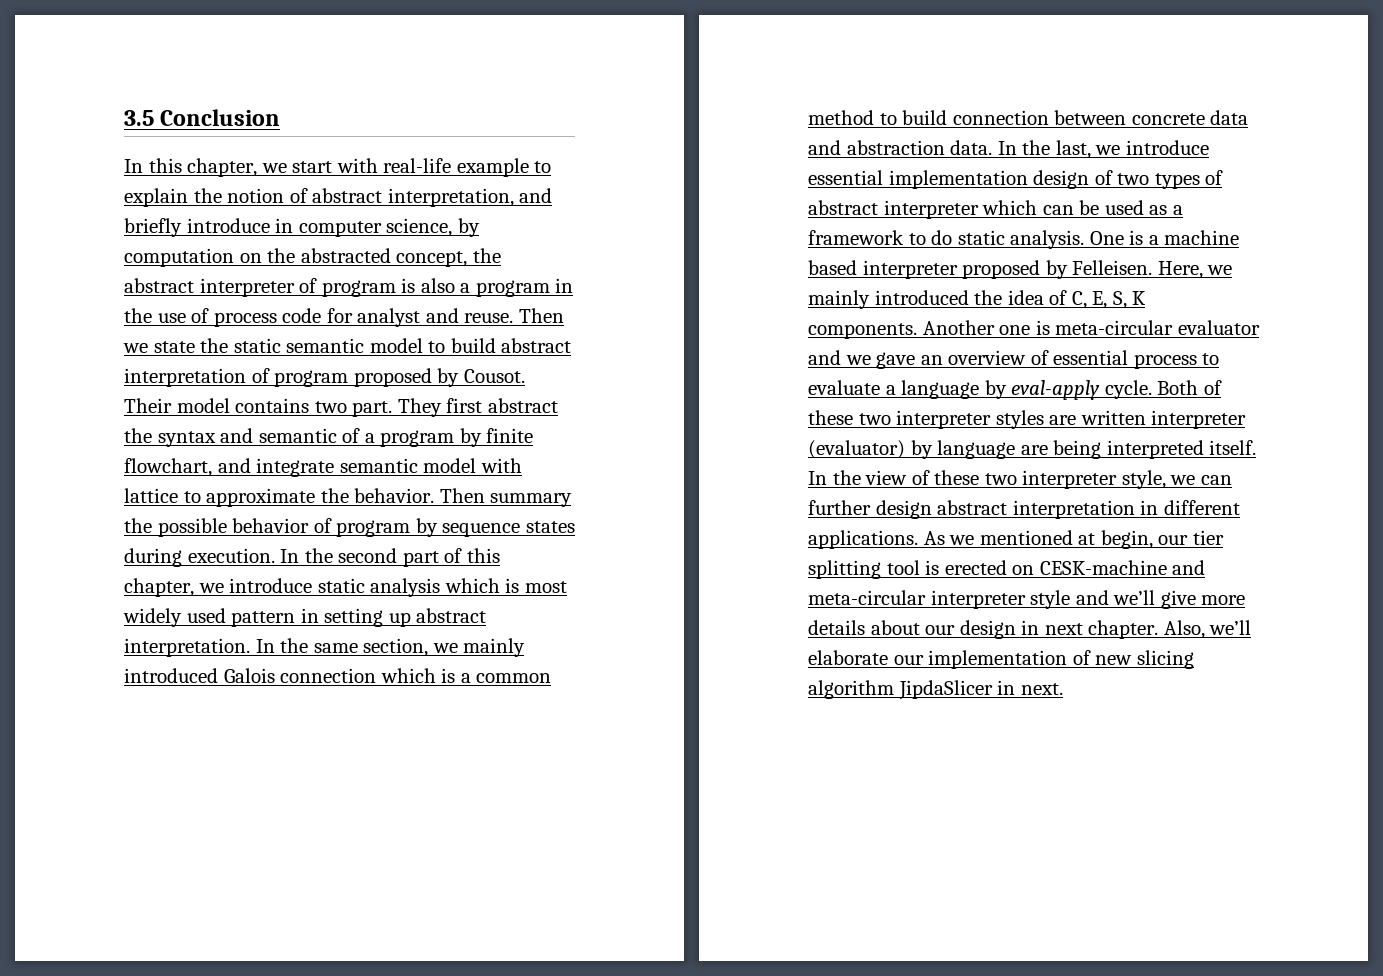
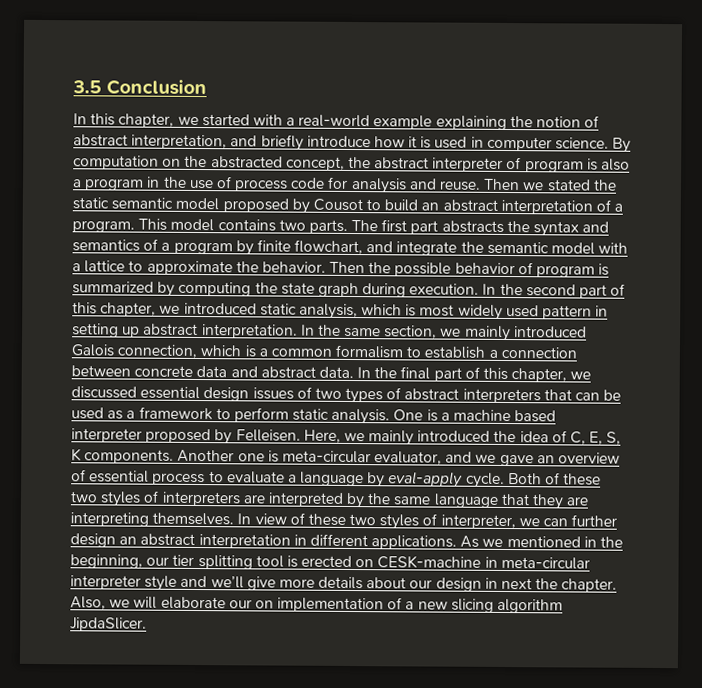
- In this chapter, we start with real-life example to explain the notion of abstract interpretation, and briefly introduce in computer science, by computation on the abstracted concept, the abstract interpreter of program is also a program in the use of process code for analyst and reuse.
+ In this chapter, we started with a real-world example explaining the notion of abstract interpretation, and briefly introduce how it is used in computer science. By computation on the abstracted concept, the abstract interpreter of program is also a program in the use of process code for analysis and reuse.
- Then we state the static semantic model to build abstract interpretation of program proposed by Cousot. Their model contains two part. They first abstract the syntax and semantic of a program by finite flowchart, and integrate semantic model with lattice to approximate the behavior.
+ Then we stated the static semantic model proposed by Cousot to build an abstract interpretation of a program. This model contains two parts. The first part abstracts the syntax and semantics of a program by finite flowchart, and integrate the semantic model with a lattice to approximate the behavior.
- Then summary the possible behavior of program by sequence states during execution.
+ Then the possible behavior of program is summarized by computing the state graph during execution.
- In the second part of this chapter, we introduce static analysis which is most widely used pattern in setting up abstract interpretation.
+ In the second part of this chapter, we introduced static analysis, which is most widely used pattern in setting up abstract interpretation.
- In the same section, we mainly introduced Galois connection which is a common method to build connection between concrete data and abstraction data.
+ In the same section, we mainly introduced Galois connection, which is a common formalism to establish a connection between concrete data and abstract data.
- In the last, we introduce essential implementation design of two types of abstract interpreter which can be used as a framework to do static analysis.
+ In the final part of this chapter, we discussed essential design issues of two types of abstract interpreters that can be used as a framework to perform static analysis.
- Another one is meta-circular evaluator and we gave an overview of essential process to evaluate a language by eval-apply cycle.
+ Another one is meta-circular evaluator, and we gave an overview of essential process to evaluate a language by eval-apply cycle.
- Both of these two interpreter styles are written interpreter (evaluator) by language are being interpreted itself. In the view of these two interpreter style, we can further design abstract interpretation in different applications.
+ Both of these two styles of interpreters are interpreted by the same language that they are interpreting themselves. In view of these two styles of interpreter, we can further design an abstract interpretation in different applications.
- As we mentioned at begin, our tier splitting tool is erected on CESK-machine and meta-circular interpreter style and we’ll give more details about our design in next chapter.
+ As we mentioned in the beginning, our tier splitting tool is erected on CESK-machine in meta-circular interpreter style and we’ll give more details about our design in next the chapter.
- Also, we’ll elaborate our implementation of new slicing algorithm JipdaSlicer in next.
+ Also, we will elaborate our on implementation of a new slicing algorithm JipdaSlicer.

